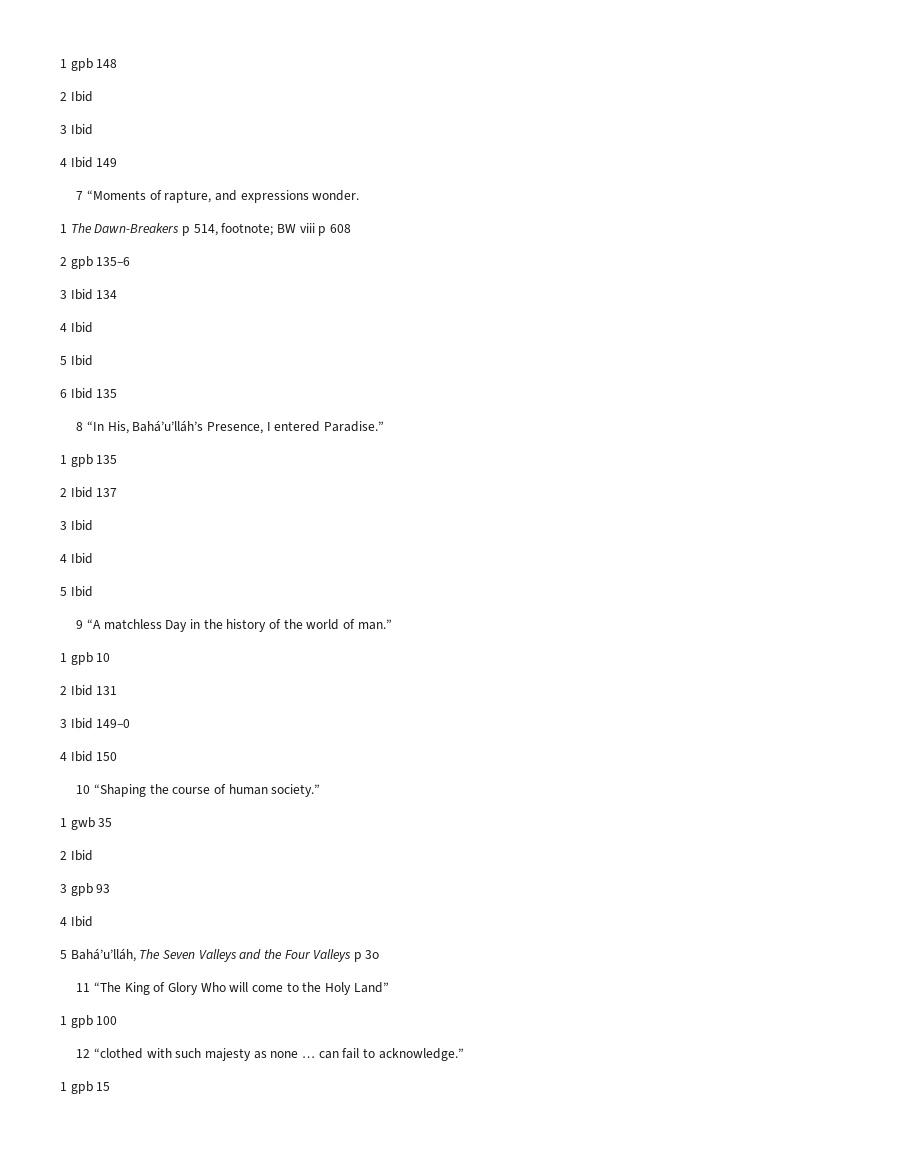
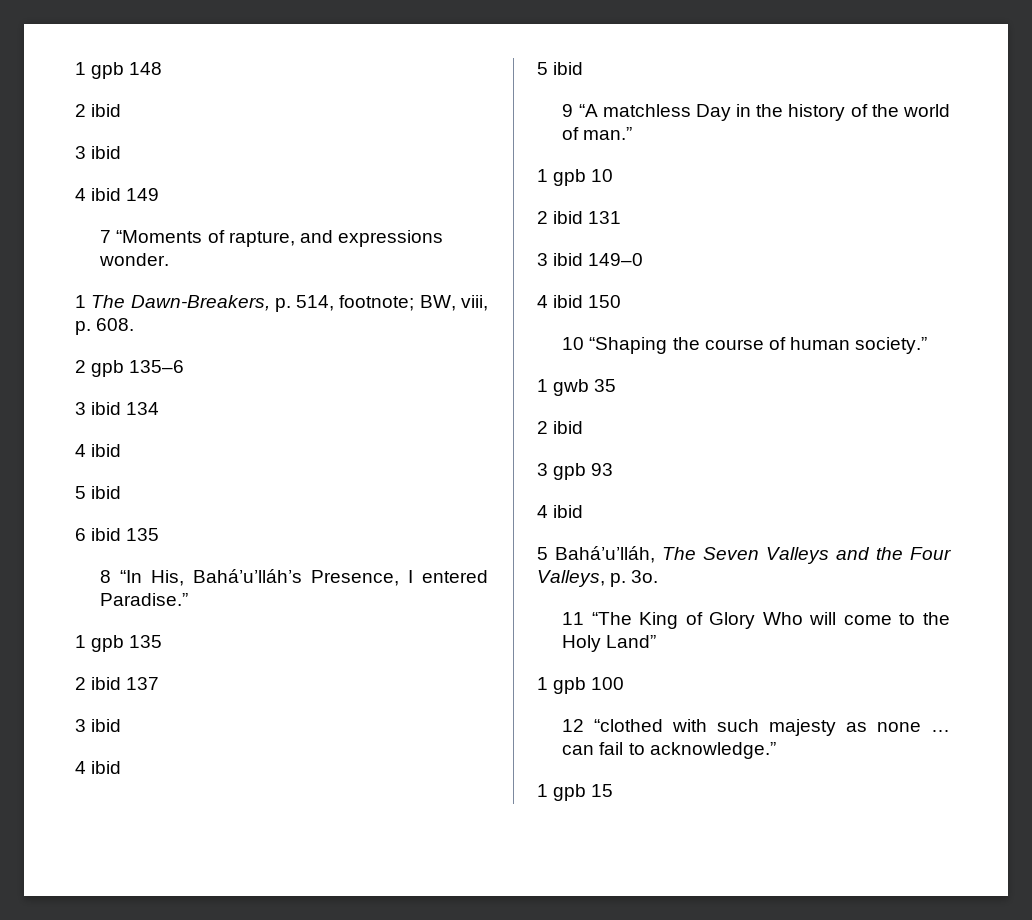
  1 gpb 148
- 2 Ibid
- 3 Ibid
- 4 Ibid 149
+ 2 ibid
+ 3 ibid
+ 4 ibid 149
- 1 The Dawn-Breakers p 514, footnote; BW viii p 608
+ 1 The Dawn-Breakers, p. 514, footnote; BW, viii, p. 608.
- 3 Ibid 134
- 4 Ibid
- 5 Ibid
+ 3 ibid 134
+ 4 ibid
+ 5 ibid
- 6 Ibid 135
+ 6 ibid 135
- 2 Ibid 137
- 3 Ibid
- 4 Ibid
- 5 Ibid
+ 2 ibid 137
+ 3 ibid
+ 4 ibid
+ 5 ibid
- 2 Ibid 131
+ 2 ibid 131
- 3 Ibid 149–0
+ 3 ibid 149–0
- 4 Ibid 150
+ 4 ibid 150
  1 gwb 35
- 2 Ibid
+ 2 ibid
  3 gpb 93
- 4 Ibid
+ 4 ibid
- 5 Bahá’u’lláh, The Seven Valleys and the Four Valleys p 3o
+ 5 Bahá’u’lláh, The Seven Valleys and the Four Valleys, p. 3o.

